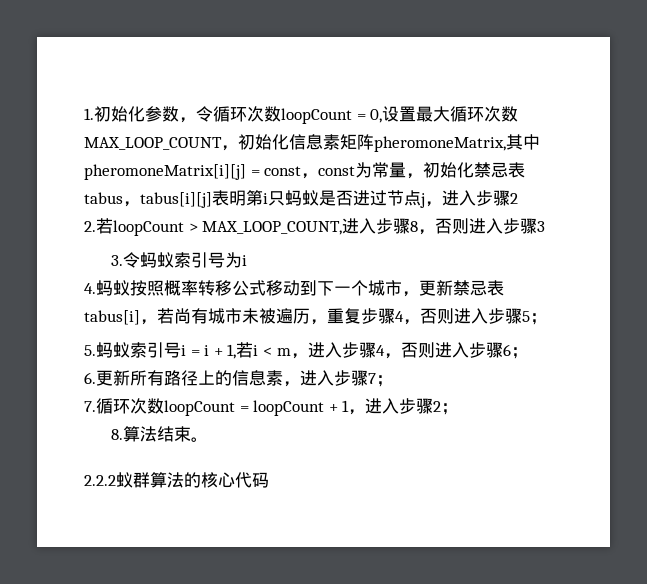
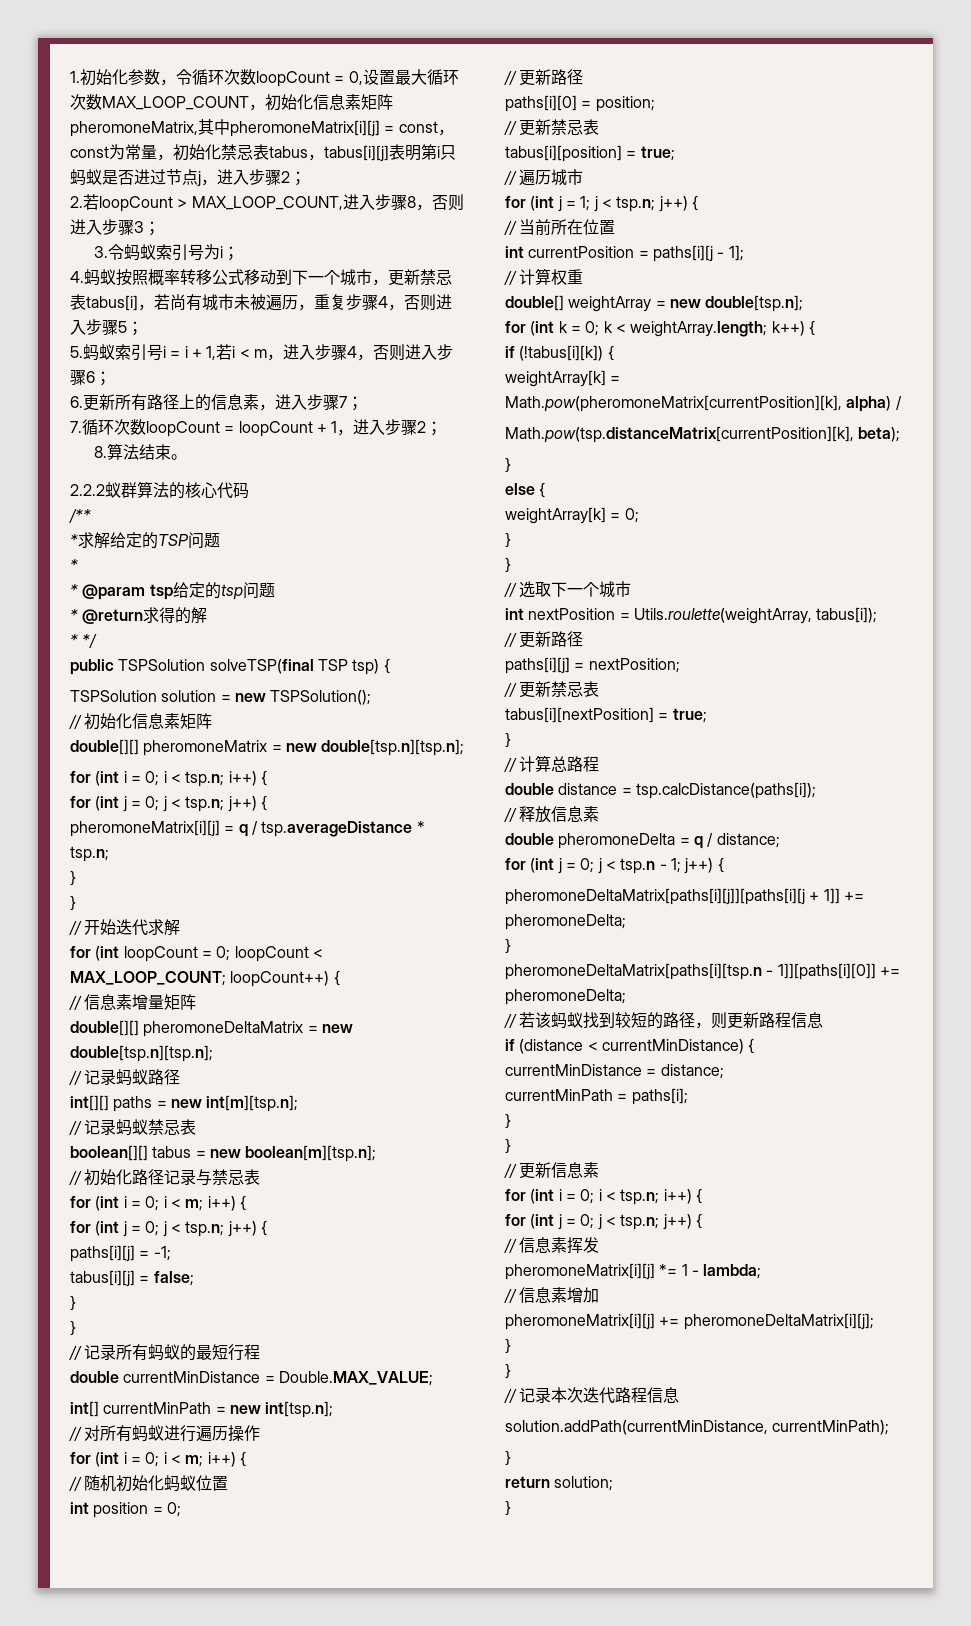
- 1.初始化参数，令循环次数loopCount = 0,设置最大循环次数MAX_LOOP_COUNT，初始化信息素矩阵pheromoneMatrix,其中pheromoneMatrix[i][j] = const，const为常量，初始化禁忌表tabus，tabus[i][j]表明第i只蚂蚁是否进过节点j，进入步骤2
+ 1.初始化参数，令循环次数loopCount = 0,设置最大循环次数MAX_LOOP_COUNT，初始化信息素矩阵pheromoneMatrix,其中pheromoneMatrix[i][j] = const，const为常量，初始化禁忌表tabus，tabus[i][j]表明第i只蚂蚁是否进过节点j，进入步骤2；
- 2.若loopCount > MAX_LOOP_COUNT,进入步骤8，否则进入步骤3
+ 2.若loopCount > MAX_LOOP_COUNT,进入步骤8，否则进入步骤3；
- 3.令蚂蚁索引号为i
+ 3.令蚂蚁索引号为i；
+ /**
+ *求解给定的TSP问题
+ *
+ * @param tsp给定的tsp问题
+ * @return求得的解
+ * */
+ public TSPSolution solveTSP(final TSP tsp) {
+ TSPSolution solution = new TSPSolution();
+ // 初始化信息素矩阵
+ double[][] pheromoneMatrix = new double[tsp.n][tsp.n];
+ for (int i = 0; i < tsp.n; i++) {
+ for (int j = 0; j < tsp.n; j++) {
+ pheromoneMatrix[i][j] = q / tsp.averageDistance * tsp.n;
+ }
+ }
+ // 开始迭代求解
+ for (int loopCount = 0; loopCount < MAX_LOOP_COUNT; loopCount++) {
+ // 信息素增量矩阵
+ double[][] pheromoneDeltaMatrix = new double[tsp.n][tsp.n];
+ // 记录蚂蚁路径
+ int[][] paths = new int[m][tsp.n];
+ // 记录蚂蚁禁忌表
+ boolean[][] tabus = new boolean[m][tsp.n];
+ // 初始化路径记录与禁忌表
+ for (int i = 0; i < m; i++) {
+ for (int j = 0; j < tsp.n; j++) {
+ paths[i][j] = -1;
+ tabus[i][j] = false;
+ }
+ }
+ // 记录所有蚂蚁的最短行程
+ double currentMinDistance = Double.MAX_VALUE;
+ int[] currentMinPath = new int[tsp.n];
+ // 对所有蚂蚁进行遍历操作
+ for (int i = 0; i < m; i++) {
+ // 随机初始化蚂蚁位置
+ int position = 0;
+ // 更新路径
+ paths[i][0] = position;
+ // 更新禁忌表
+ tabus[i][position] = true;
+ // 遍历城市
+ for (int j = 1; j < tsp.n; j++) {
+ // 当前所在位置
+ int currentPosition = paths[i][j - 1];
+ // 计算权重
+ double[] weightArray = new double[tsp.n];
+ for (int k = 0; k < weightArray.length; k++) {
+ if (!tabus[i][k]) {
+ weightArray[k] = Math.pow(pheromoneMatrix[currentPosition][k], alpha) /
+ Math.pow(tsp.distanceMatrix[currentPosition][k], beta);
+ }
+ else {
+ weightArray[k] = 0;
+ }
+ }
+ // 选取下一个城市
+ int nextPosition = Utils.roulette(weightArray, tabus[i]);
+ // 更新路径
+ paths[i][j] = nextPosition;
+ // 更新禁忌表
+ tabus[i][nextPosition] = true;
+ }
+ // 计算总路程
+ double distance = tsp.calcDistance(paths[i]);
+ // 释放信息素
+ double pheromoneDelta = q / distance;
+ for (int j = 0; j < tsp.n - 1; j++) {
+ pheromoneDeltaMatrix[paths[i][j]][paths[i][j + 1]] += pheromoneDelta;
+ }
+ pheromoneDeltaMatrix[paths[i][tsp.n - 1]][paths[i][0]] += pheromoneDelta;
+ // 若该蚂蚁找到较短的路径，则更新路程信息
+ if (distance < currentMinDistance) {
+ currentMinDistance = distance;
+ currentMinPath = paths[i];
+ }
+ }
+ // 更新信息素
+ for (int i = 0; i < tsp.n; i++) {
+ for (int j = 0; j < tsp.n; j++) {
+ // 信息素挥发
+ pheromoneMatrix[i][j] *= 1 - lambda;
+ // 信息素增加
+ pheromoneMatrix[i][j] += pheromoneDeltaMatrix[i][j];
+ }
+ }
+ // 记录本次迭代路程信息
+ solution.addPath(currentMinDistance, currentMinPath);
+ }
+ return solution;
+ }

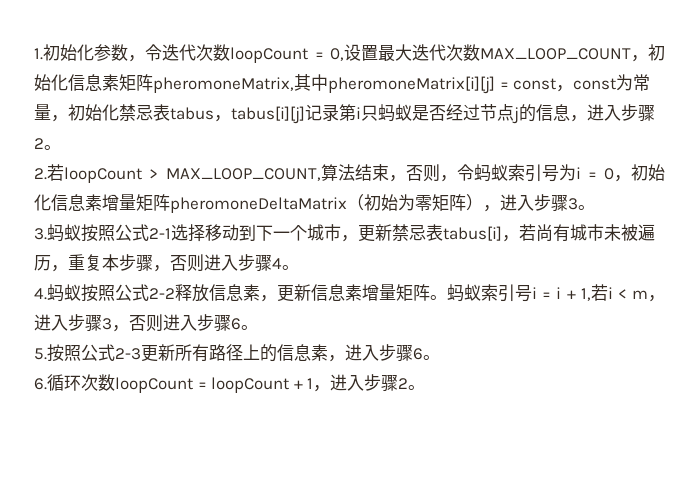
- 1.初始化参数，令循环次数loopCount = 0,设置最大循环次数MAX_LOOP_COUNT，初始化信息素矩阵pheromoneMatrix,其中pheromoneMatrix[i][j] = const，const为常量，初始化禁忌表tabus，tabus[i][j]表明第i只蚂蚁是否进过节点j，进入步骤2；
+ 1.初始化参数，令迭代次数loopCount = 0,设置最大迭代次数MAX_LOOP_COUNT，初始化信息素矩阵pheromoneMatrix,其中pheromoneMatrix[i][j] = const，const为常量，初始化禁忌表tabus，tabus[i][j]记录第i只蚂蚁是否经过节点j的信息，进入步骤2。
- 2.若loopCount > MAX_LOOP_COUNT,进入步骤8，否则进入步骤3；
- 3.令蚂蚁索引号为i；
- 4.蚂蚁按照概率转移公式移动到下一个城市，更新禁忌表tabus[i]，若尚有城市未被遍历，重复步骤4，否则进入步骤5；
- 5.蚂蚁索引号i = i + 1,若i < m，进入步骤4，否则进入步骤6；
- 6.更新所有路径上的信息素，进入步骤7；
- 7.循环次数loopCount = loopCount + 1，进入步骤2；
- 8.算法结束。
- 2.2.2蚁群算法的核心代码
- /**
- *求解给定的TSP问题
- *
- * @param tsp给定的tsp问题
- * @return求得的解
- * */
- public TSPSolution solveTSP(final TSP tsp) {
- TSPSolution solution = new TSPSolution();
- // 初始化信息素矩阵
- double[][] pheromoneMatrix = new double[tsp.n][tsp.n];
- for (int i = 0; i < tsp.n; i++) {
- for (int j = 0; j < tsp.n; j++) {
- pheromoneMatrix[i][j] = q / tsp.averageDistance * tsp.n;
- }
- }
- // 开始迭代求解
- for (int loopCount = 0; loopCount < MAX_LOOP_COUNT; loopCount++) {
- // 信息素增量矩阵
- double[][] pheromoneDeltaMatrix = new double[tsp.n][tsp.n];
- // 记录蚂蚁路径
- int[][] paths = new int[m][tsp.n];
- // 记录蚂蚁禁忌表
- boolean[][] tabus = new boolean[m][tsp.n];
- // 初始化路径记录与禁忌表
- for (int i = 0; i < m; i++) {
- for (int j = 0; j < tsp.n; j++) {
- paths[i][j] = -1;
- tabus[i][j] = false;
- }
- }
- // 记录所有蚂蚁的最短行程
- double currentMinDistance = Double.MAX_VALUE;
- int[] currentMinPath = new int[tsp.n];
- // 对所有蚂蚁进行遍历操作
- for (int i = 0; i < m; i++) {
- // 随机初始化蚂蚁位置
- int position = 0;
- // 更新路径
- paths[i][0] = position;
- // 更新禁忌表
- tabus[i][position] = true;
- // 遍历城市
- for (int j = 1; j < tsp.n; j++) {
- // 当前所在位置
- int currentPosition = paths[i][j - 1];
- // 计算权重
- double[] weightArray = new double[tsp.n];
- for (int k = 0; k < weightArray.length; k++) {
- if (!tabus[i][k]) {
- weightArray[k] = Math.pow(pheromoneMatrix[currentPosition][k], alpha) /
- Math.pow(tsp.distanceMatrix[currentPosition][k], beta);
- }
- else {
- weightArray[k] = 0;
- }
- }
- // 选取下一个城市
- int nextPosition = Utils.roulette(weightArray, tabus[i]);
- // 更新路径
- paths[i][j] = nextPosition;
- // 更新禁忌表
- tabus[i][nextPosition] = true;
- }
- // 计算总路程
- double distance = tsp.calcDistance(paths[i]);
- // 释放信息素
- double pheromoneDelta = q / distance;
- for (int j = 0; j < tsp.n - 1; j++) {
- pheromoneDeltaMatrix[paths[i][j]][paths[i][j + 1]] += pheromoneDelta;
- }
- pheromoneDeltaMatrix[paths[i][tsp.n - 1]][paths[i][0]] += pheromoneDelta;
- // 若该蚂蚁找到较短的路径，则更新路程信息
- if (distance < currentMinDistance) {
- currentMinDistance = distance;
- currentMinPath = paths[i];
- }
- }
- // 更新信息素
- for (int i = 0; i < tsp.n; i++) {
- for (int j = 0; j < tsp.n; j++) {
- // 信息素挥发
- pheromoneMatrix[i][j] *= 1 - lambda;
- // 信息素增加
- pheromoneMatrix[i][j] += pheromoneDeltaMatrix[i][j];
- }
- }
- // 记录本次迭代路程信息
- solution.addPath(currentMinDistance, currentMinPath);
- }
- return solution;
- }
+ 2.若loopCount > MAX_LOOP_COUNT,算法结束，否则，令蚂蚁索引号为i = 0，初始化信息素增量矩阵pheromoneDeltaMatrix（初始为零矩阵），进入步骤3。
+ 3.蚂蚁按照公式2-1选择移动到下一个城市，更新禁忌表tabus[i]，若尚有城市未被遍历，重复本步骤，否则进入步骤4。
+ 4.蚂蚁按照公式2-2释放信息素，更新信息素增量矩阵。蚂蚁索引号i = i + 1,若i < m，进入步骤3，否则进入步骤6。
+ 5.按照公式2-3更新所有路径上的信息素，进入步骤6。
+ 6.循环次数loopCount = loopCount + 1，进入步骤2。

